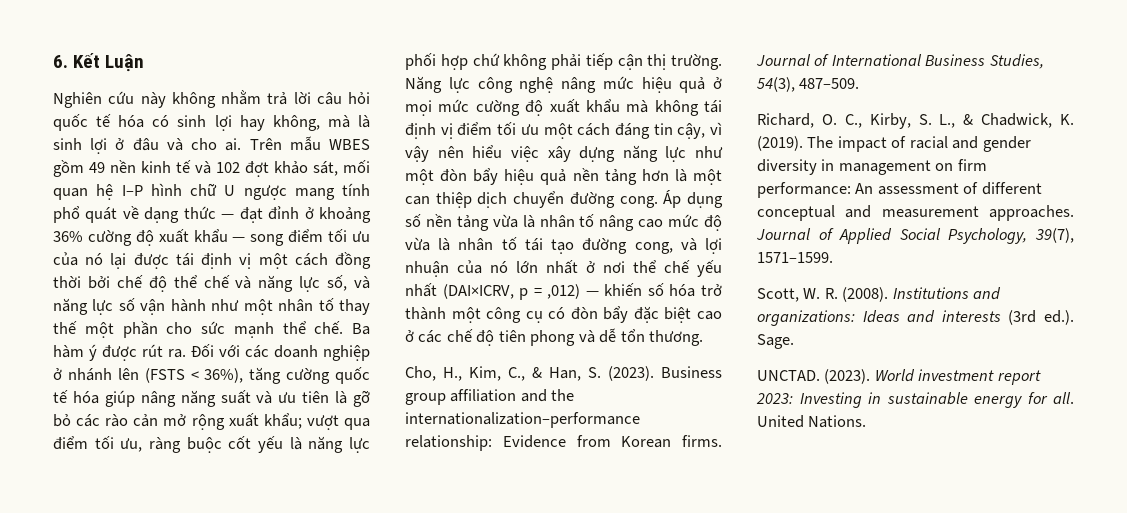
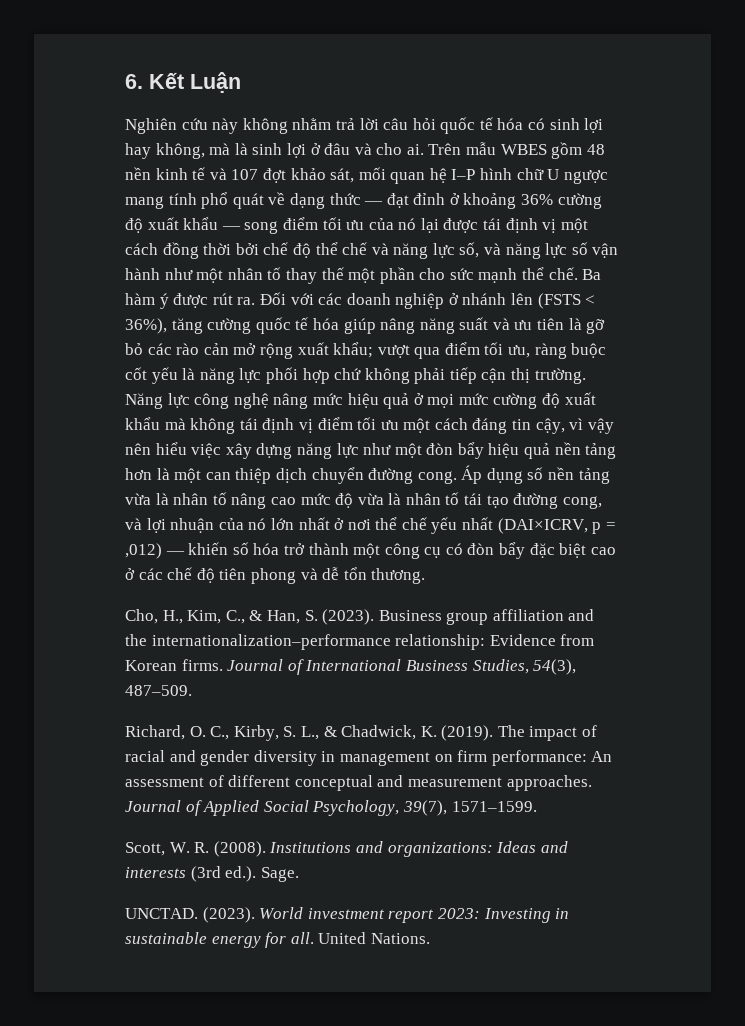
- Trên mẫu WBES gồm 49 nền kinh tế và 102 đợt khảo sát, mối quan hệ I–P hình chữ U ngược mang tính phổ quát về dạng thức — đạt đỉnh ở khoảng 36% cường độ xuất khẩu — song điểm tối ưu của nó lại được tái định vị một cách đồng thời bởi chế độ thể chế và năng lực số, và năng lực số vận hành như một nhân tố thay thế một phần cho sức mạnh thể chế.
+ Trên mẫu WBES gồm 48 nền kinh tế và 107 đợt khảo sát, mối quan hệ I–P hình chữ U ngược mang tính phổ quát về dạng thức — đạt đỉnh ở khoảng 36% cường độ xuất khẩu — song điểm tối ưu của nó lại được tái định vị một cách đồng thời bởi chế độ thể chế và năng lực số, và năng lực số vận hành như một nhân tố thay thế một phần cho sức mạnh thể chế.

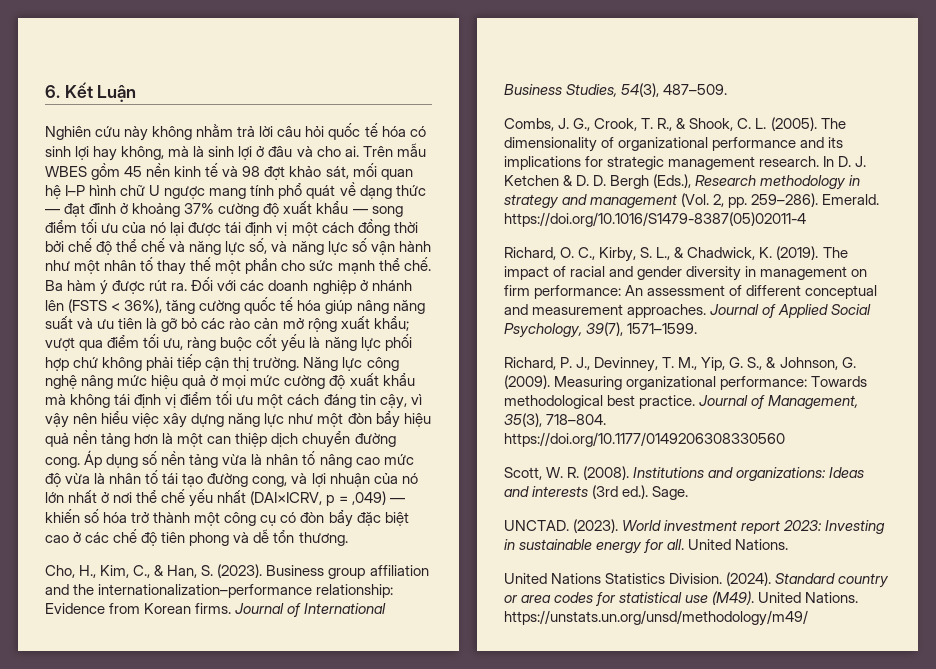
- Trên mẫu WBES gồm 48 nền kinh tế và 107 đợt khảo sát, mối quan hệ I–P hình chữ U ngược mang tính phổ quát về dạng thức — đạt đỉnh ở khoảng 36% cường độ xuất khẩu — song điểm tối ưu của nó lại được tái định vị một cách đồng thời bởi chế độ thể chế và năng lực số, và năng lực số vận hành như một nhân tố thay thế một phần cho sức mạnh thể chế.
+ Trên mẫu WBES gồm 45 nền kinh tế và 98 đợt khảo sát, mối quan hệ I–P hình chữ U ngược mang tính phổ quát về dạng thức — đạt đỉnh ở khoảng 37% cường độ xuất khẩu — song điểm tối ưu của nó lại được tái định vị một cách đồng thời bởi chế độ thể chế và năng lực số, và năng lực số vận hành như một nhân tố thay thế một phần cho sức mạnh thể chế.
- Áp dụng số nền tảng vừa là nhân tố nâng cao mức độ vừa là nhân tố tái tạo đường cong, và lợi nhuận của nó lớn nhất ở nơi thể chế yếu nhất (DAI×ICRV, p = ,012) — khiến số hóa trở thành một công cụ có đòn bẩy đặc biệt cao ở các chế độ tiên phong và dễ tổn thương.
+ Áp dụng số nền tảng vừa là nhân tố nâng cao mức độ vừa là nhân tố tái tạo đường cong, và lợi nhuận của nó lớn nhất ở nơi thể chế yếu nhất (DAI×ICRV, p = ,049) — khiến số hóa trở thành một công cụ có đòn bẩy đặc biệt cao ở các chế độ tiên phong và dễ tổn thương.
+ Combs, J. G., Crook, T. R., & Shook, C. L. (2005). The dimensionality of organizational performance and its implications for strategic management research. In D. J. Ketchen & D. D. Bergh (Eds.), Research methodology in strategy and management (Vol. 2, pp. 259–286). Emerald. https://doi.org/10.1016/S1479-8387(05)02011-4
+ Richard, P. J., Devinney, T. M., Yip, G. S., & Johnson, G. (2009). Measuring organizational performance: Towards methodological best practice. Journal of Management, 35(3), 718–804. https://doi.org/10.1177/0149206308330560
+ United Nations Statistics Division. (2024). Standard country or area codes for statistical use (M49). United Nations. https://unstats.un.org/unsd/methodology/m49/

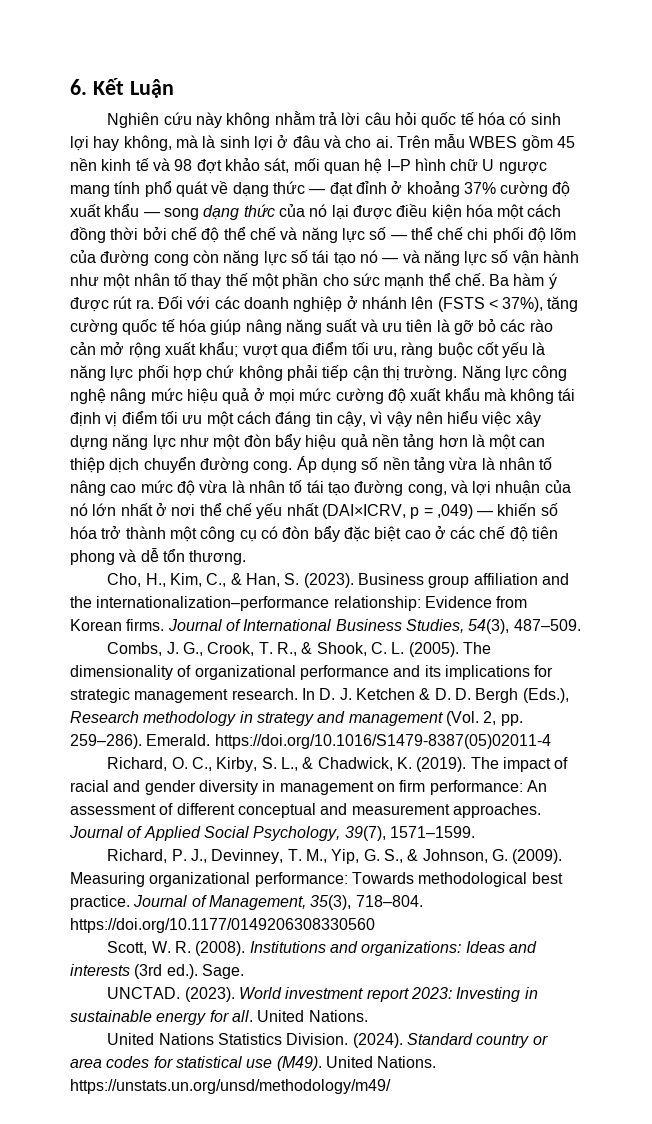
- Trên mẫu WBES gồm 45 nền kinh tế và 98 đợt khảo sát, mối quan hệ I–P hình chữ U ngược mang tính phổ quát về dạng thức — đạt đỉnh ở khoảng 37% cường độ xuất khẩu — song điểm tối ưu của nó lại được tái định vị một cách đồng thời bởi chế độ thể chế và năng lực số, và năng lực số vận hành như một nhân tố thay thế một phần cho sức mạnh thể chế.
+ Trên mẫu WBES gồm 45 nền kinh tế và 98 đợt khảo sát, mối quan hệ I–P hình chữ U ngược mang tính phổ quát về dạng thức — đạt đỉnh ở khoảng 37% cường độ xuất khẩu — song dạng thức của nó lại được điều kiện hóa một cách đồng thời bởi chế độ thể chế và năng lực số — thể chế chi phối độ lõm của đường cong còn năng lực số tái tạo nó — và năng lực số vận hành như một nhân tố thay thế một phần cho sức mạnh thể chế.
- Đối với các doanh nghiệp ở nhánh lên (FSTS < 36%), tăng cường quốc tế hóa giúp nâng năng suất và ưu tiên là gỡ bỏ các rào cản mở rộng xuất khẩu; vượt qua điểm tối ưu, ràng buộc cốt yếu là năng lực phối hợp chứ không phải tiếp cận thị trường.
+ Đối với các doanh nghiệp ở nhánh lên (FSTS < 37%), tăng cường quốc tế hóa giúp nâng năng suất và ưu tiên là gỡ bỏ các rào cản mở rộng xuất khẩu; vượt qua điểm tối ưu, ràng buộc cốt yếu là năng lực phối hợp chứ không phải tiếp cận thị trường.

